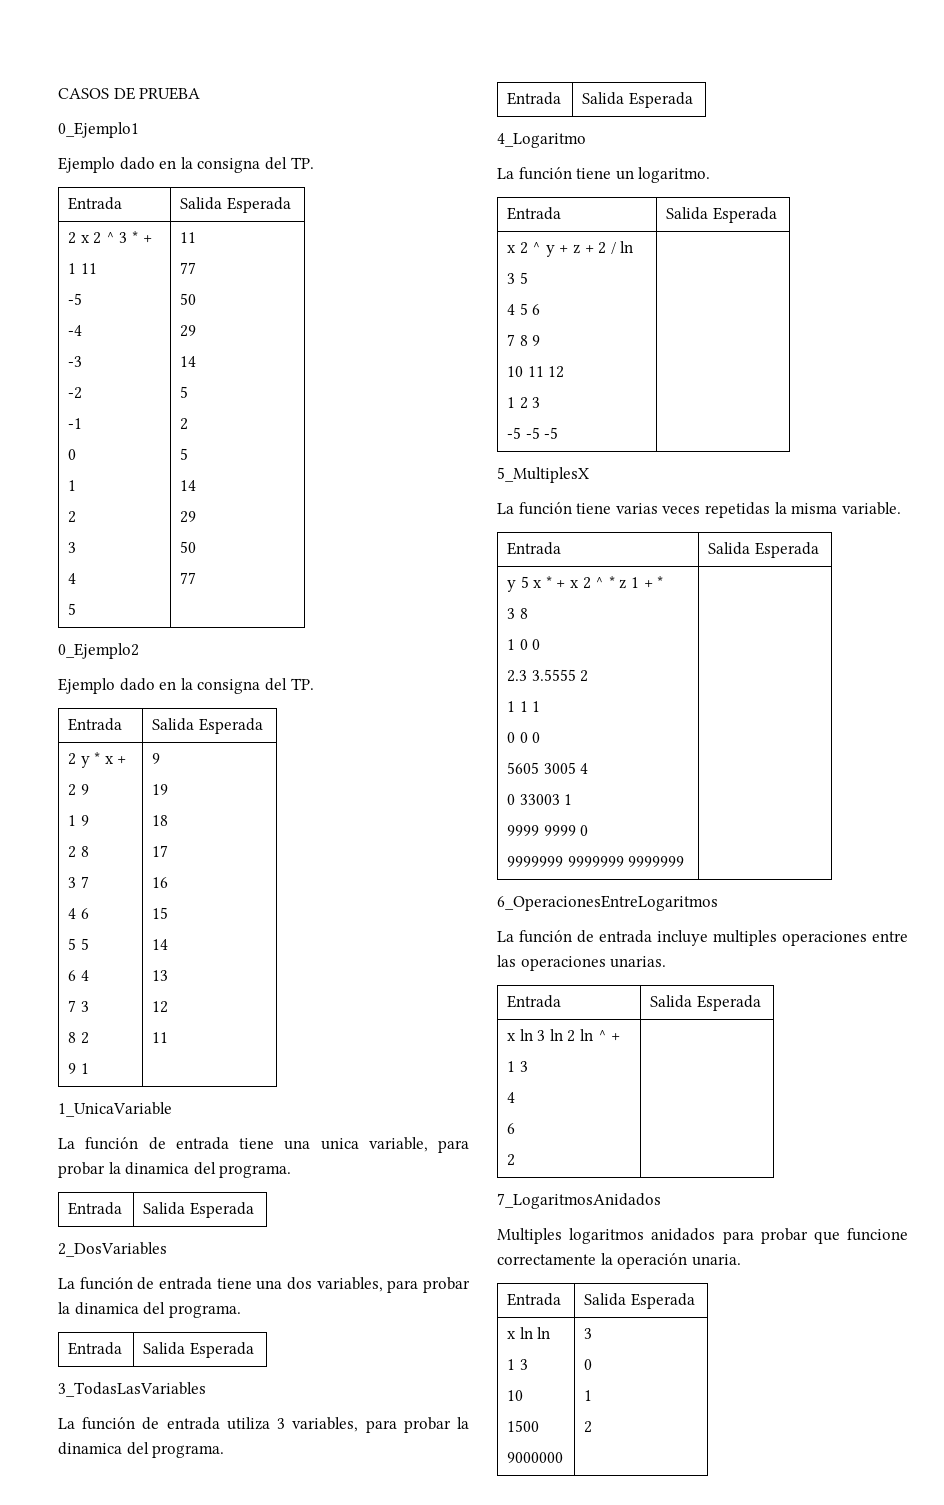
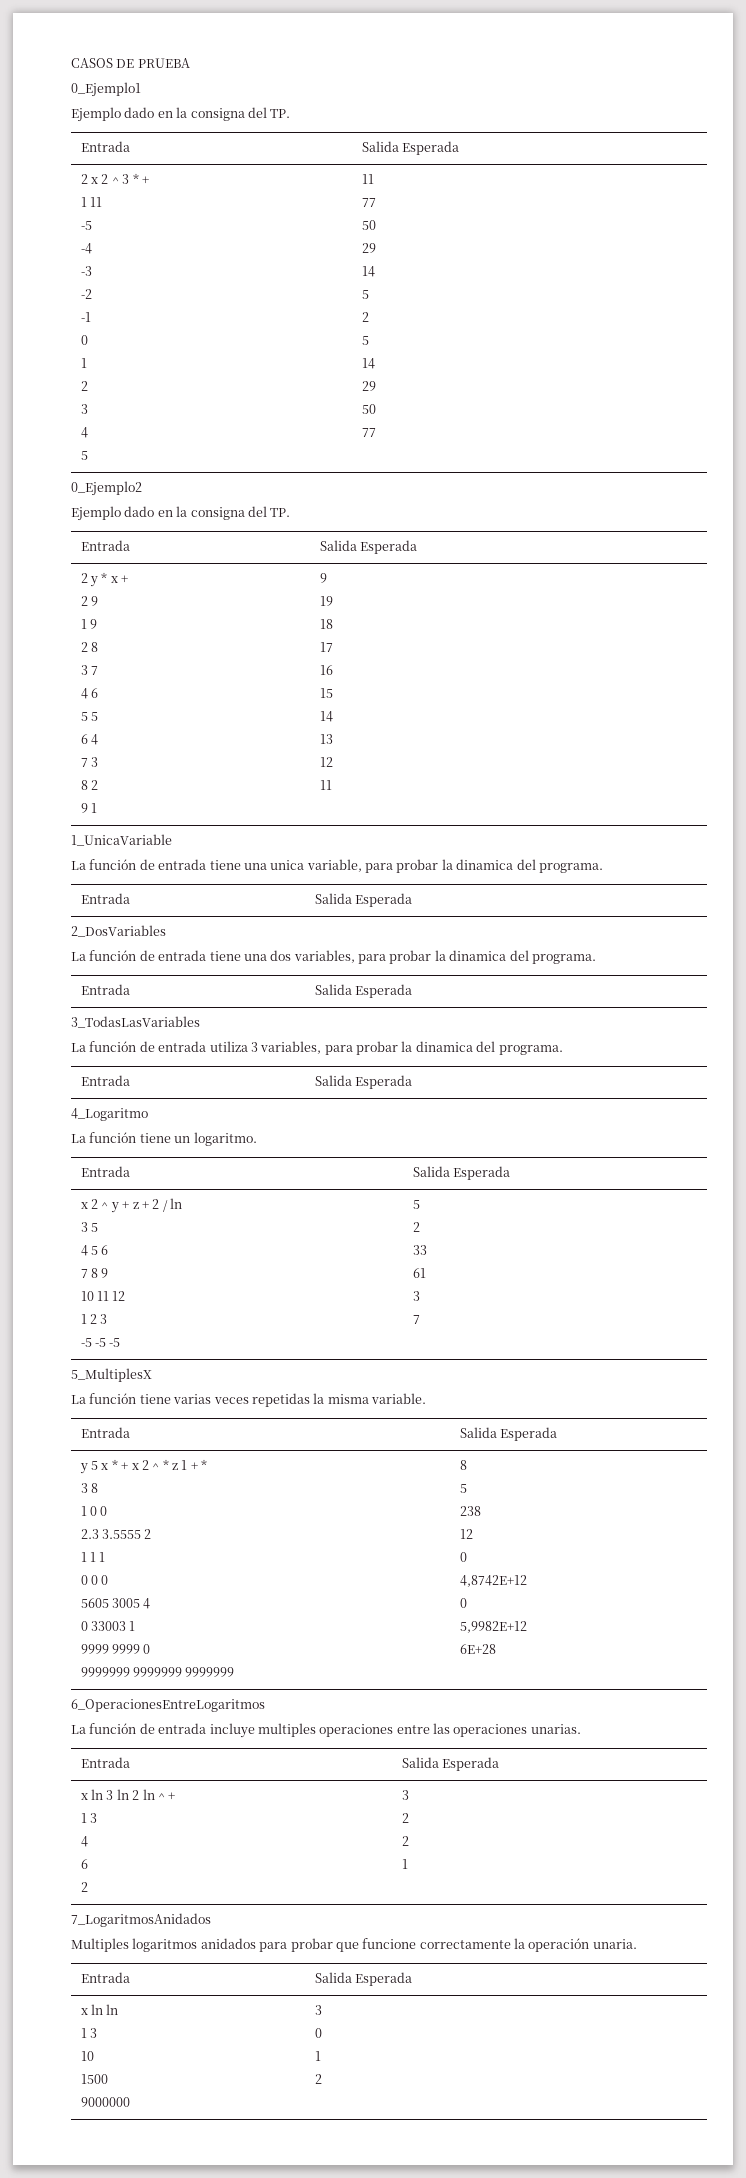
  x 2 ^ y + z + 2 / ln
  3 5
  4 5 6
  7 8 9
  10 11 12
  1 2 3
- -5 -5 -5 |
+ -5 -5 -5 | 5
+ 2
+ 33
+ 61
+ 3
+ 7
- 9999999 9999999 9999999
+ 9999999 9999999 9999999 | 8
+ 5
+ 238
+ 12
+ 0
+ 4,8742E+12
+ 0
+ 5,9982E+12
+ 6E+28
  x ln 3 ln 2 ln ^ +
  1 3
  4
  6
- 2 |
+ 2 | 3
+ 2
+ 2
+ 1

